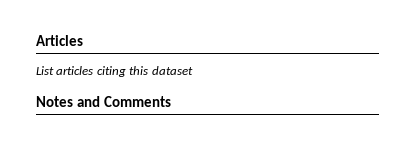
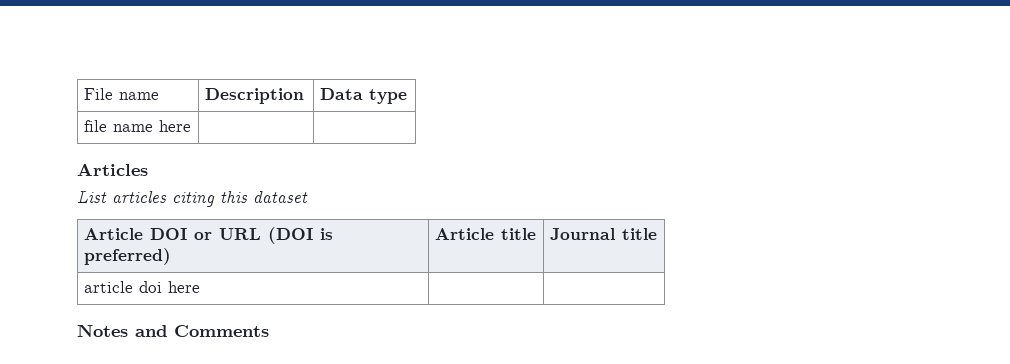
+ File name | Description | Data type
+ file name here | |
+ Article DOI or URL (DOI is preferred) | Article title | Journal title
+ article doi here | |

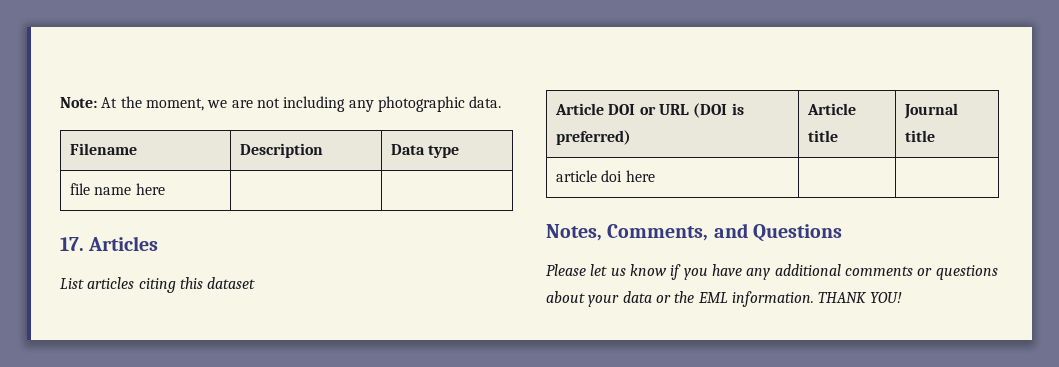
- File name | Description | Data type
+ Note: At the moment, we are not including any photographic data.
+ Filename | Description | Data type
- Articles
+ 17. Articles
- Notes and Comments
+ Notes, Comments, and Questions
+ Please let us know if you have any additional comments or questions about your data or the EML information. THANK YOU!

